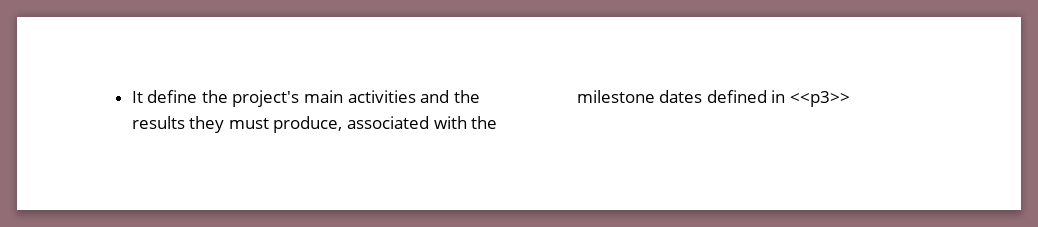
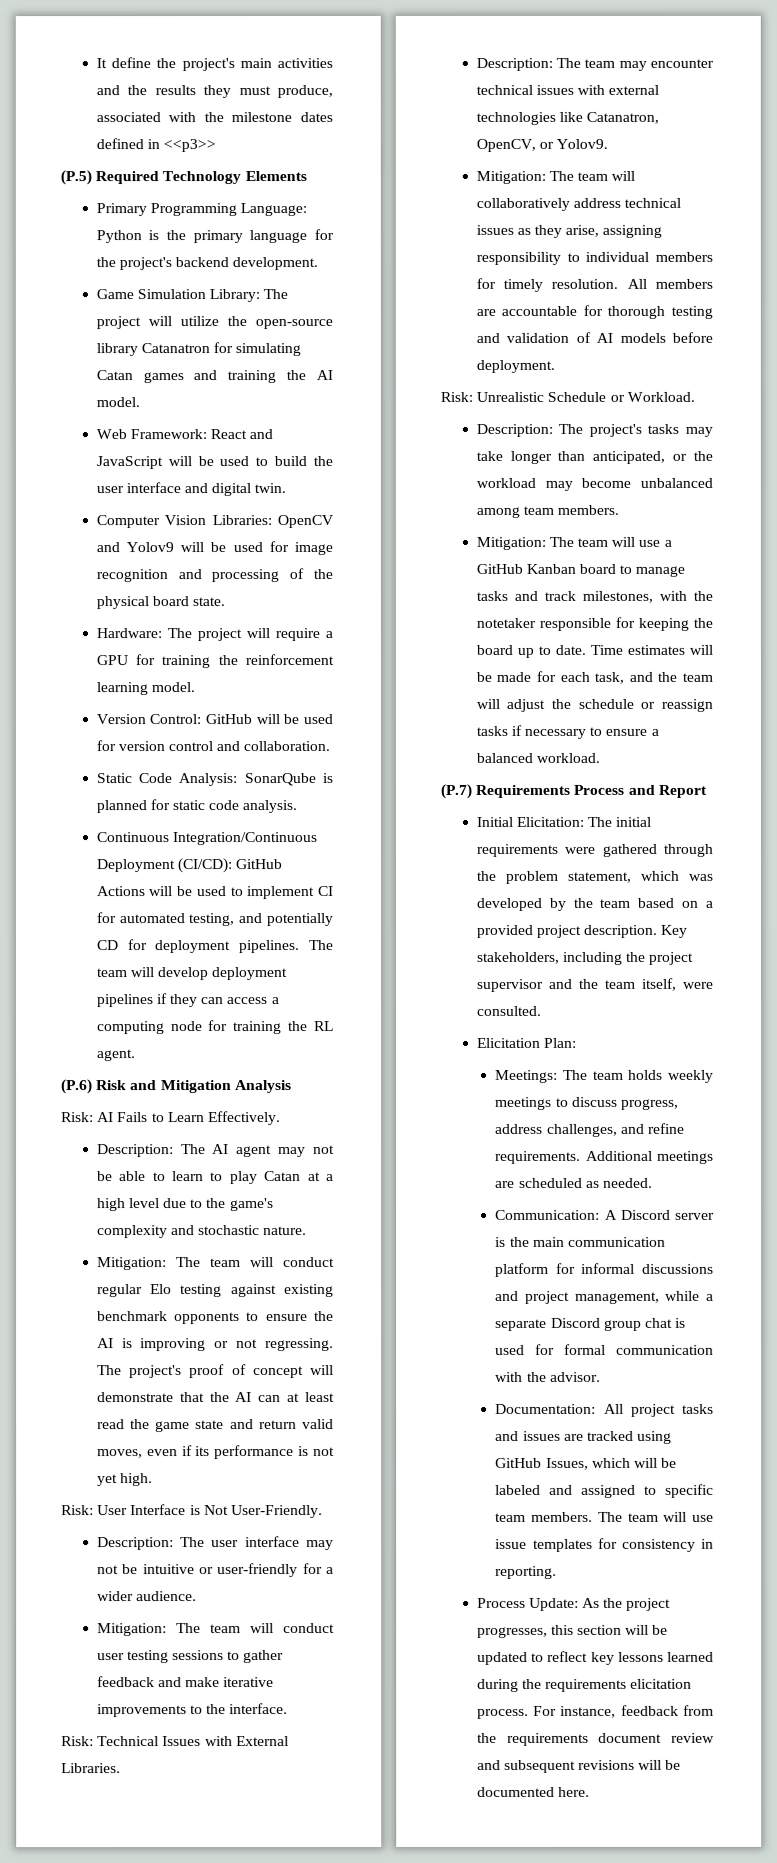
+ (P.5) Required Technology Elements
+ Primary Programming Language: Python is the primary language for the project's backend development.
+ Game Simulation Library: The project will utilize the open-source library Catanatron for simulating Catan games and training the AI model.
+ Web Framework: React and JavaScript will be used to build the user interface and digital twin.
+ Computer Vision Libraries: OpenCV and Yolov9 will be used for image recognition and processing of the physical board state.
+ Hardware: The project will require a GPU for training the reinforcement learning model.
+ Version Control: GitHub will be used for version control and collaboration.
+ Static Code Analysis: SonarQube is planned for static code analysis.
+ Continuous Integration/Continuous Deployment (CI/CD): GitHub Actions will be used to implement CI for automated testing, and potentially CD for deployment pipelines. The team will develop deployment pipelines if they can access a computing node for training the RL agent.
+ (P.6) Risk and Mitigation Analysis
+ Risk: AI Fails to Learn Effectively.
+ Description: The AI agent may not be able to learn to play Catan at a high level due to the game's complexity and stochastic nature.
+ Mitigation: The team will conduct regular Elo testing against existing benchmark opponents to ensure the AI is improving or not regressing. The project's proof of concept will demonstrate that the AI can at least read the game state and return valid moves, even if its performance is not yet high.
+ Risk: User Interface is Not User-Friendly.
+ Description: The user interface may not be intuitive or user-friendly for a wider audience.
+ Mitigation: The team will conduct user testing sessions to gather feedback and make iterative improvements to the interface.
+ Risk: Technical Issues with External Libraries.
+ Description: The team may encounter technical issues with external technologies like Catanatron, OpenCV, or Yolov9.
+ Mitigation: The team will collaboratively address technical issues as they arise, assigning responsibility to individual members for timely resolution. All members are accountable for thorough testing and validation of AI models before deployment.
+ Risk: Unrealistic Schedule or Workload.
+ Description: The project's tasks may take longer than anticipated, or the workload may become unbalanced among team members.
+ Mitigation: The team will use a GitHub Kanban board to manage tasks and track milestones, with the notetaker responsible for keeping the board up to date. Time estimates will be made for each task, and the team will adjust the schedule or reassign tasks if necessary to ensure a balanced workload.
+ (P.7) Requirements Process and Report
+ Initial Elicitation: The initial requirements were gathered through the problem statement, which was developed by the team based on a provided project description. Key stakeholders, including the project supervisor and the team itself, were consulted.
+ Elicitation Plan:
+ Meetings: The team holds weekly meetings to discuss progress, address challenges, and refine requirements. Additional meetings are scheduled as needed.
+ Communication: A Discord server is the main communication platform for informal discussions and project management, while a separate Discord group chat is used for formal communication with the advisor.
+ Documentation: All project tasks and issues are tracked using GitHub Issues, which will be labeled and assigned to specific team members. The team will use issue templates for consistency in reporting.
+ Process Update: As the project progresses, this section will be updated to reflect key lessons learned during the requirements elicitation process. For instance, feedback from the requirements document review and subsequent revisions will be documented here.

